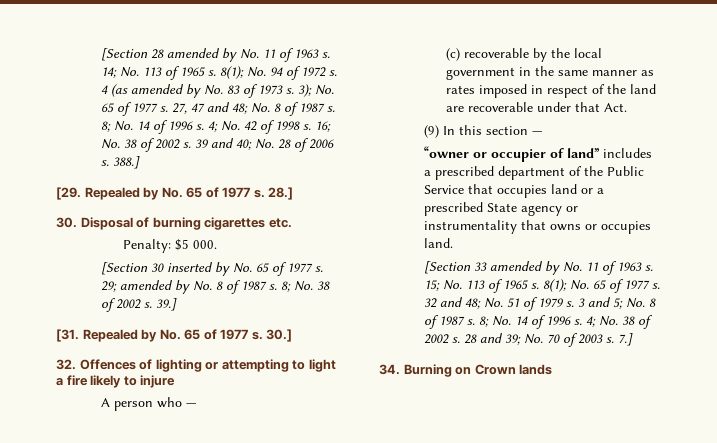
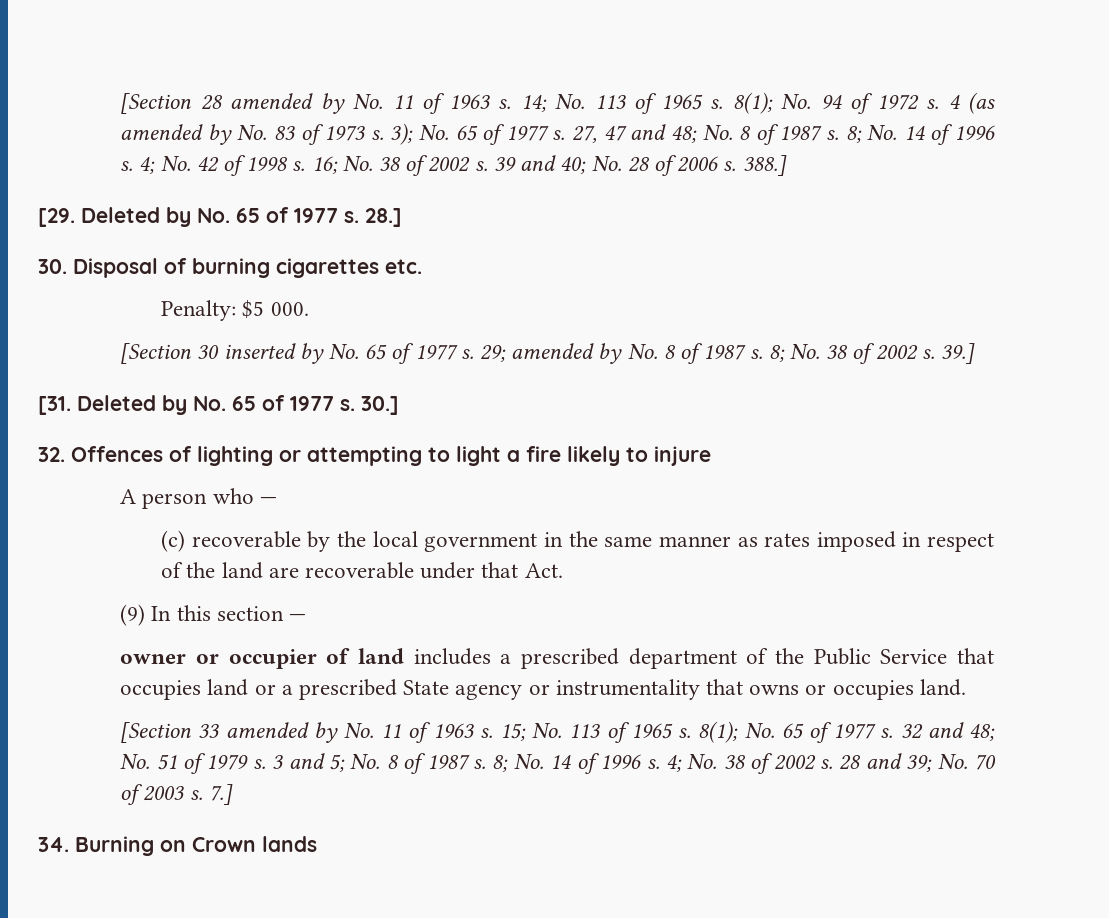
- [29. Repealed by No. 65 of 1977 s.
+ [29. Deleted by No. 65 of 1977 s.
- [31. Repealed by No. 65 of 1977 s.
+ [31. Deleted by No. 65 of 1977 s.
- “owner or occupier of land” includes a prescribed department of the Public Service that occupies land or a prescribed State agency or instrumentality that owns or occupies land.
+ owner or occupier of land includes a prescribed department of the Public Service that occupies land or a prescribed State agency or instrumentality that owns or occupies land.

